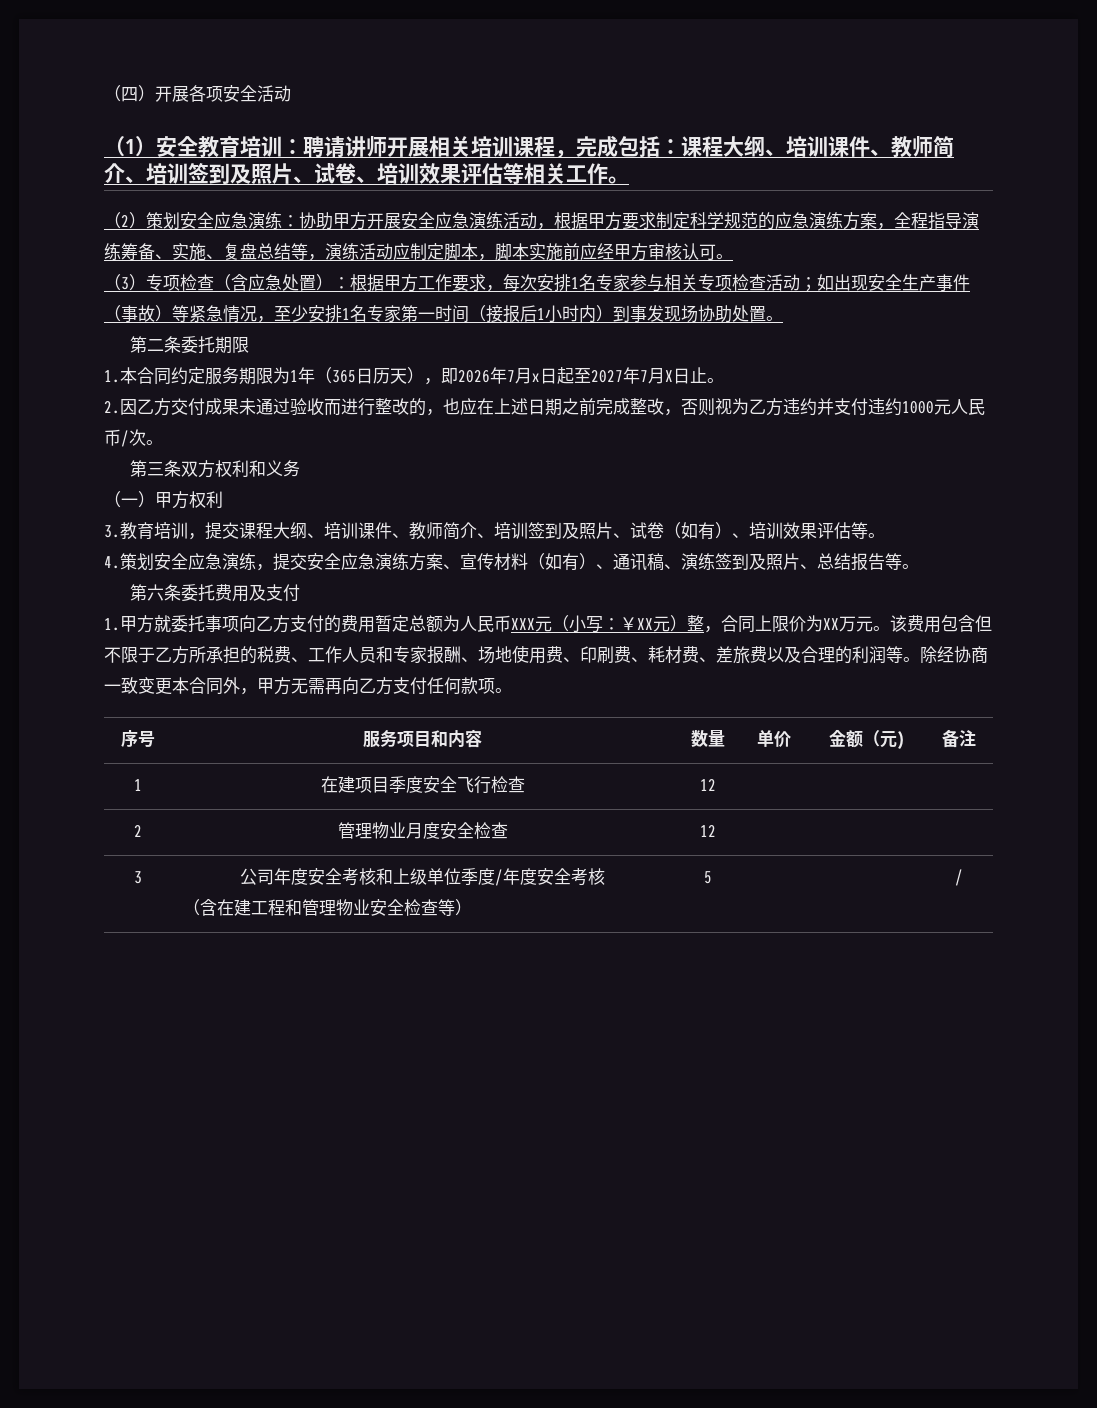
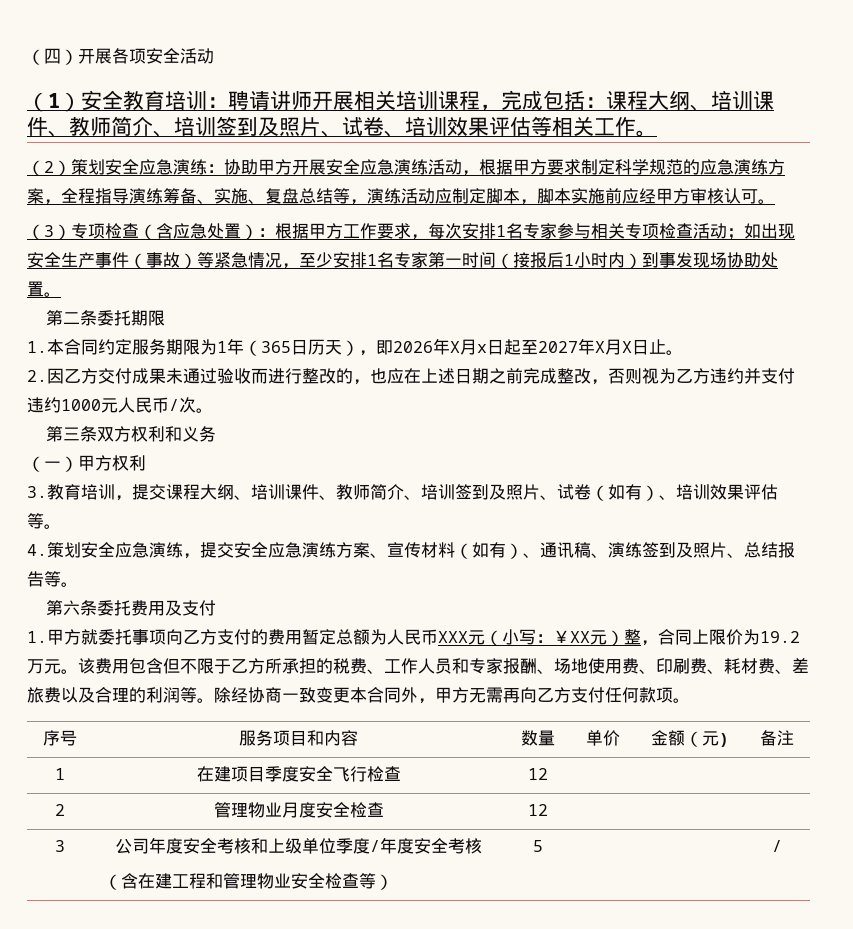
- 1.本合同约定服务期限为1年（365日历天），即2026年7月x日起至2027年7月X日止。
+ 1.本合同约定服务期限为1年（365日历天），即2026年X月x日起至2027年X月X日止。
- 1.甲方就委托事项向乙方支付的费用暂定总额为人民币XXX元（小写：￥XX元）整，合同上限价为XX万元。
+ 1.甲方就委托事项向乙方支付的费用暂定总额为人民币XXX元（小写：￥XX元）整，合同上限价为19.2万元。

